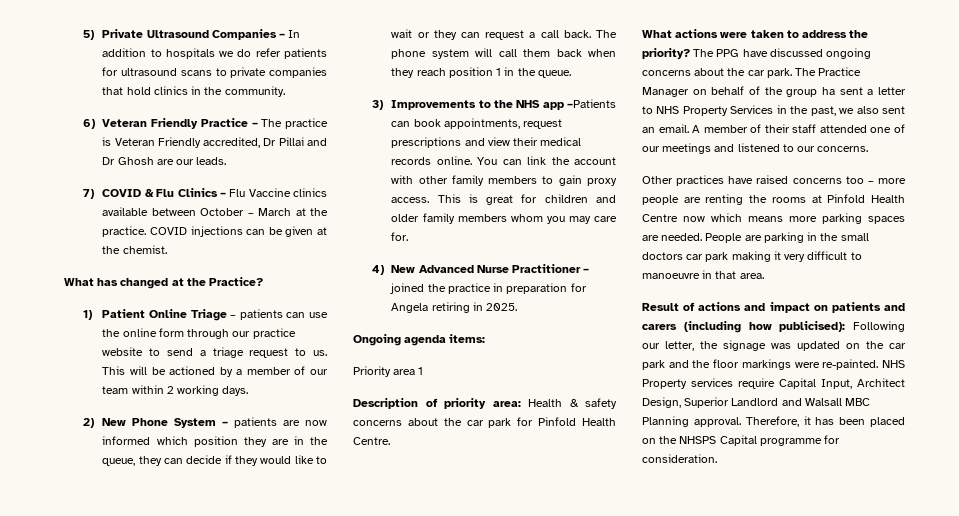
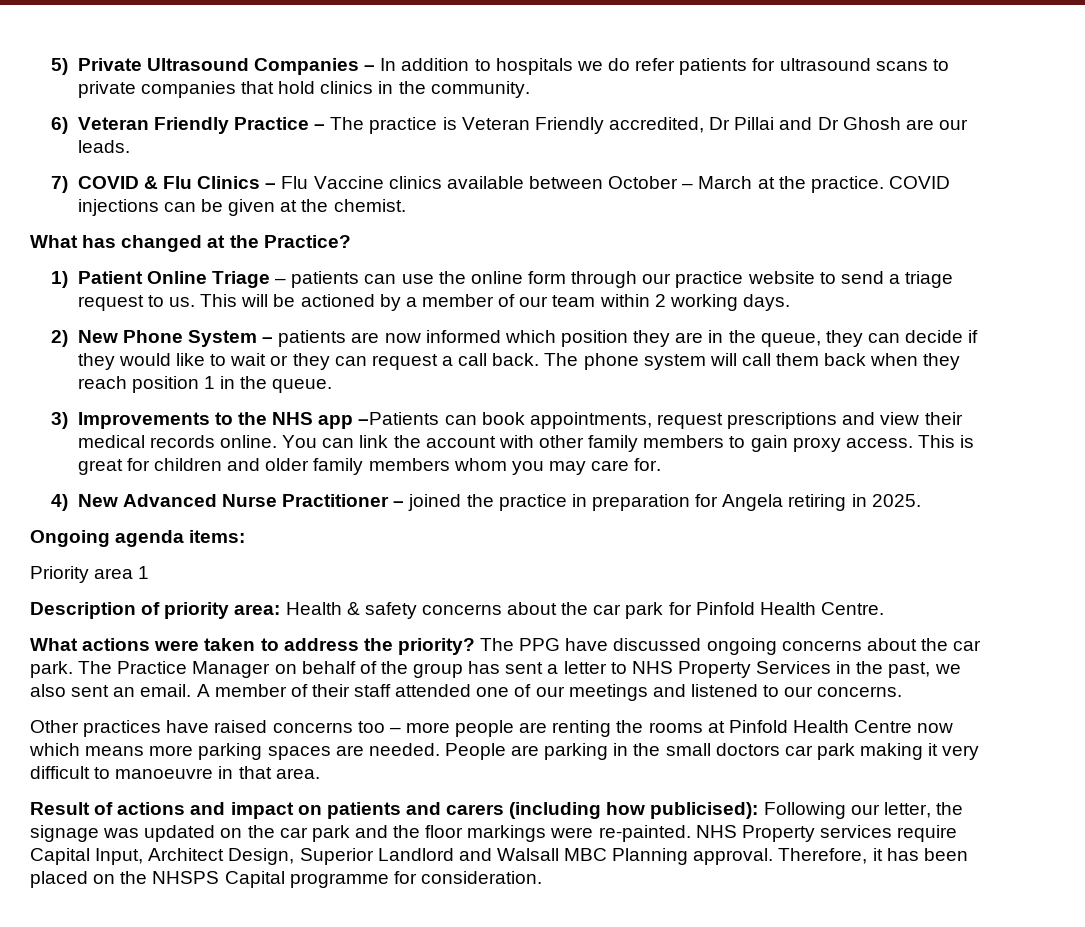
- The Practice Manager on behalf of the group ha sent a letter to NHS Property Services in the past, we also sent an email.
+ The Practice Manager on behalf of the group has sent a letter to NHS Property Services in the past, we also sent an email.

